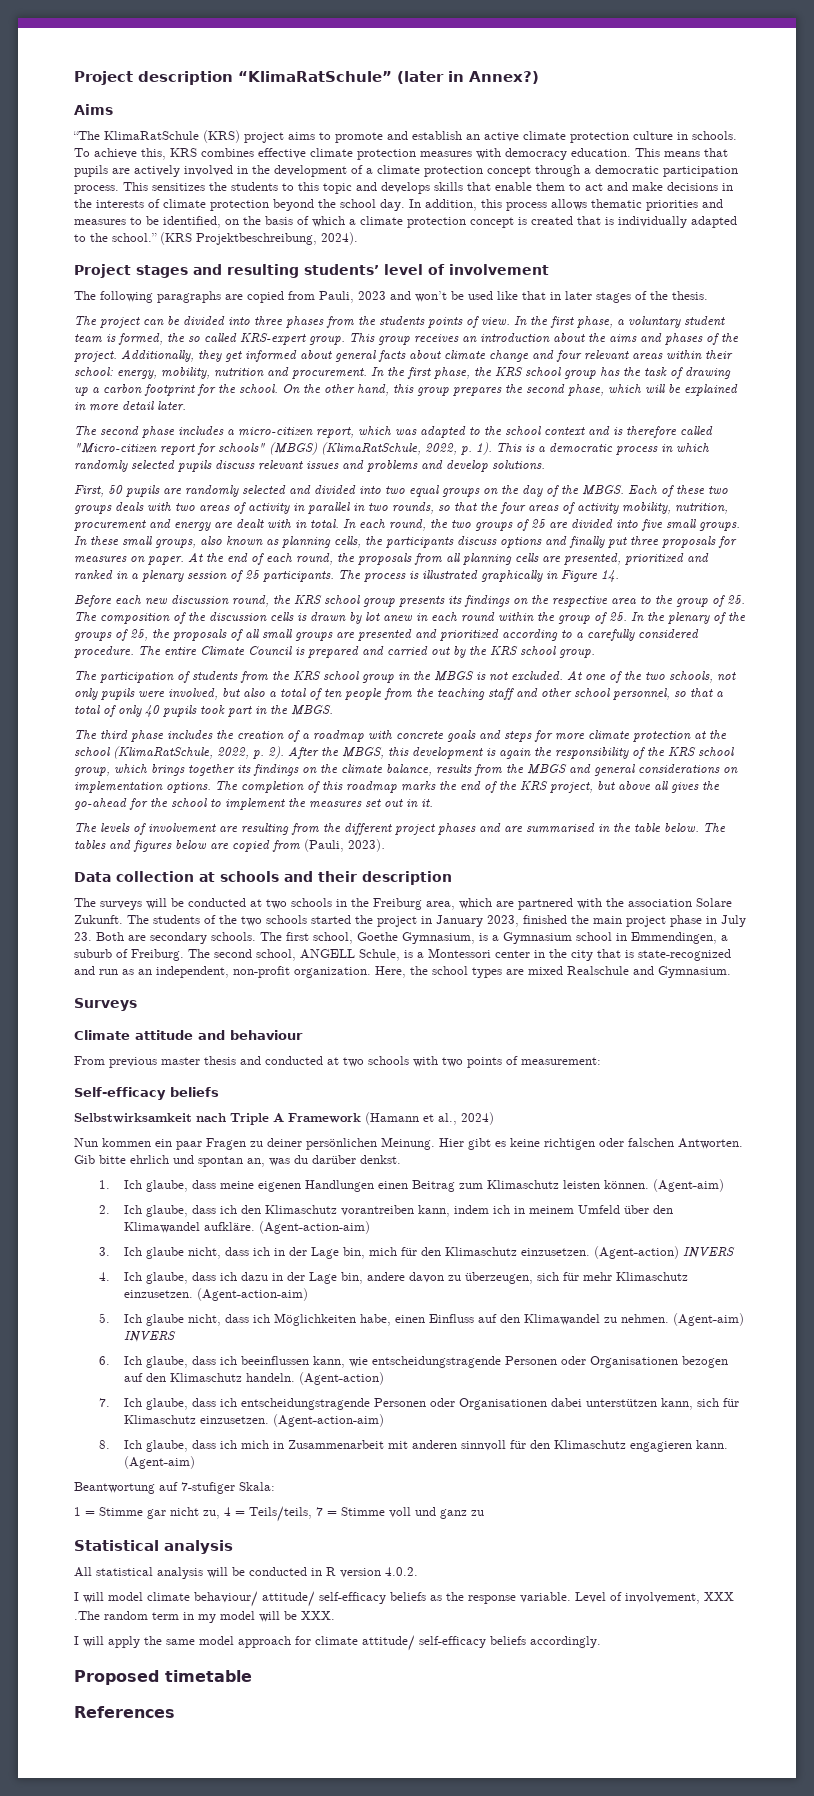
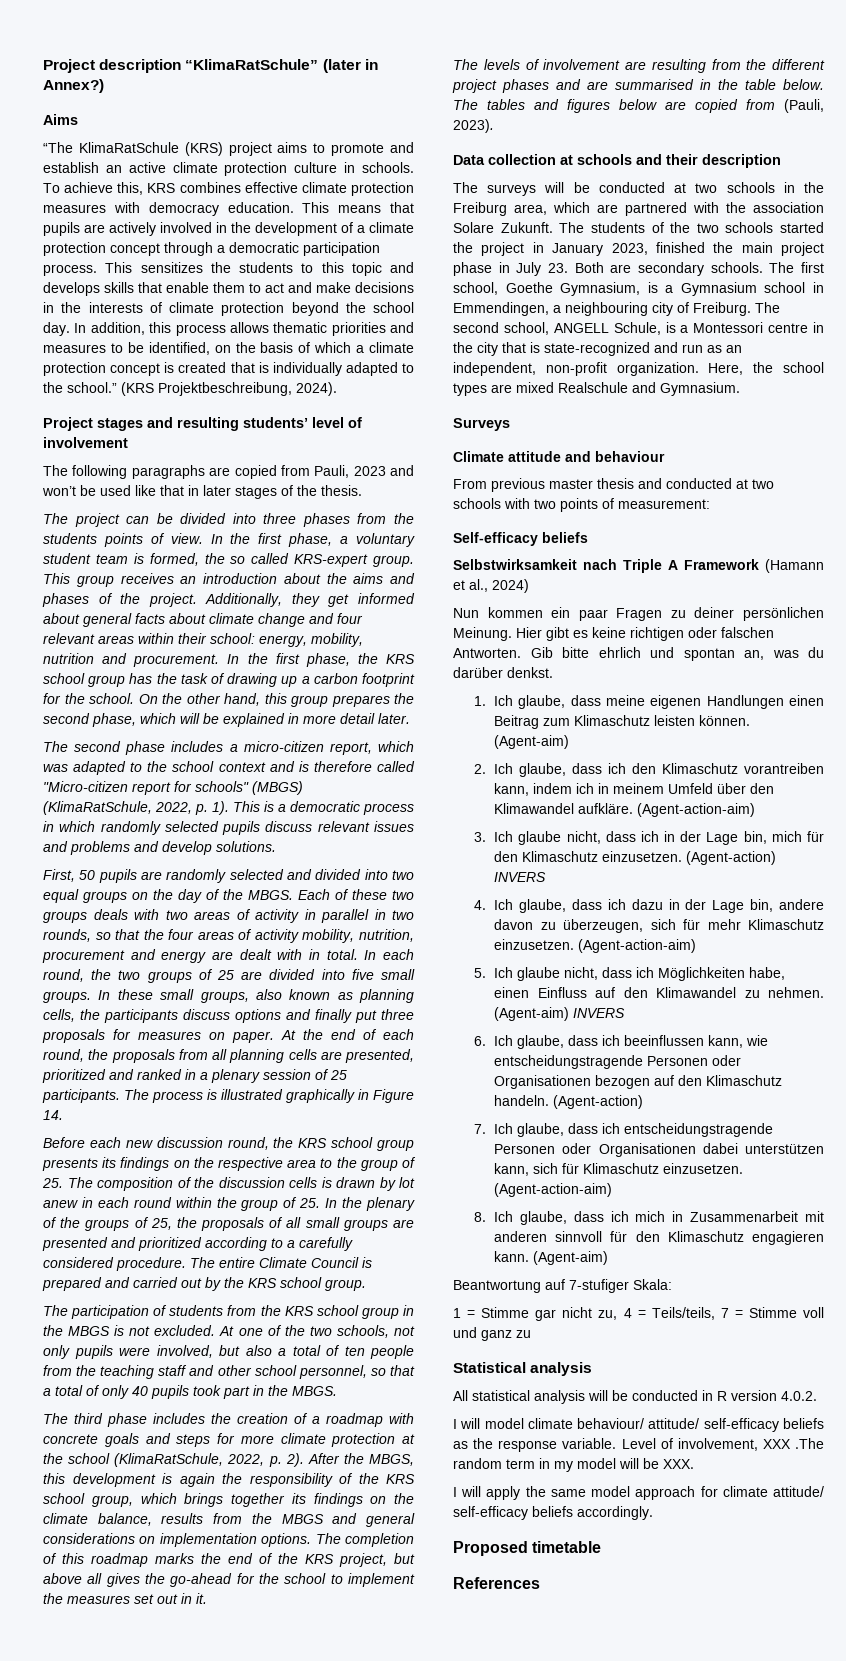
- The first school, Goethe Gymnasium, is a Gymnasium school in Emmendingen, a suburb of Freiburg.
+ The first school, Goethe Gymnasium, is a Gymnasium school in Emmendingen, a neighbouring city of Freiburg.
- The second school, ANGELL Schule, is a Montessori center in the city that is state-recognized and run as an independent, non-profit organization.
+ The second school, ANGELL Schule, is a Montessori centre in the city that is state-recognized and run as an independent, non-profit organization.

